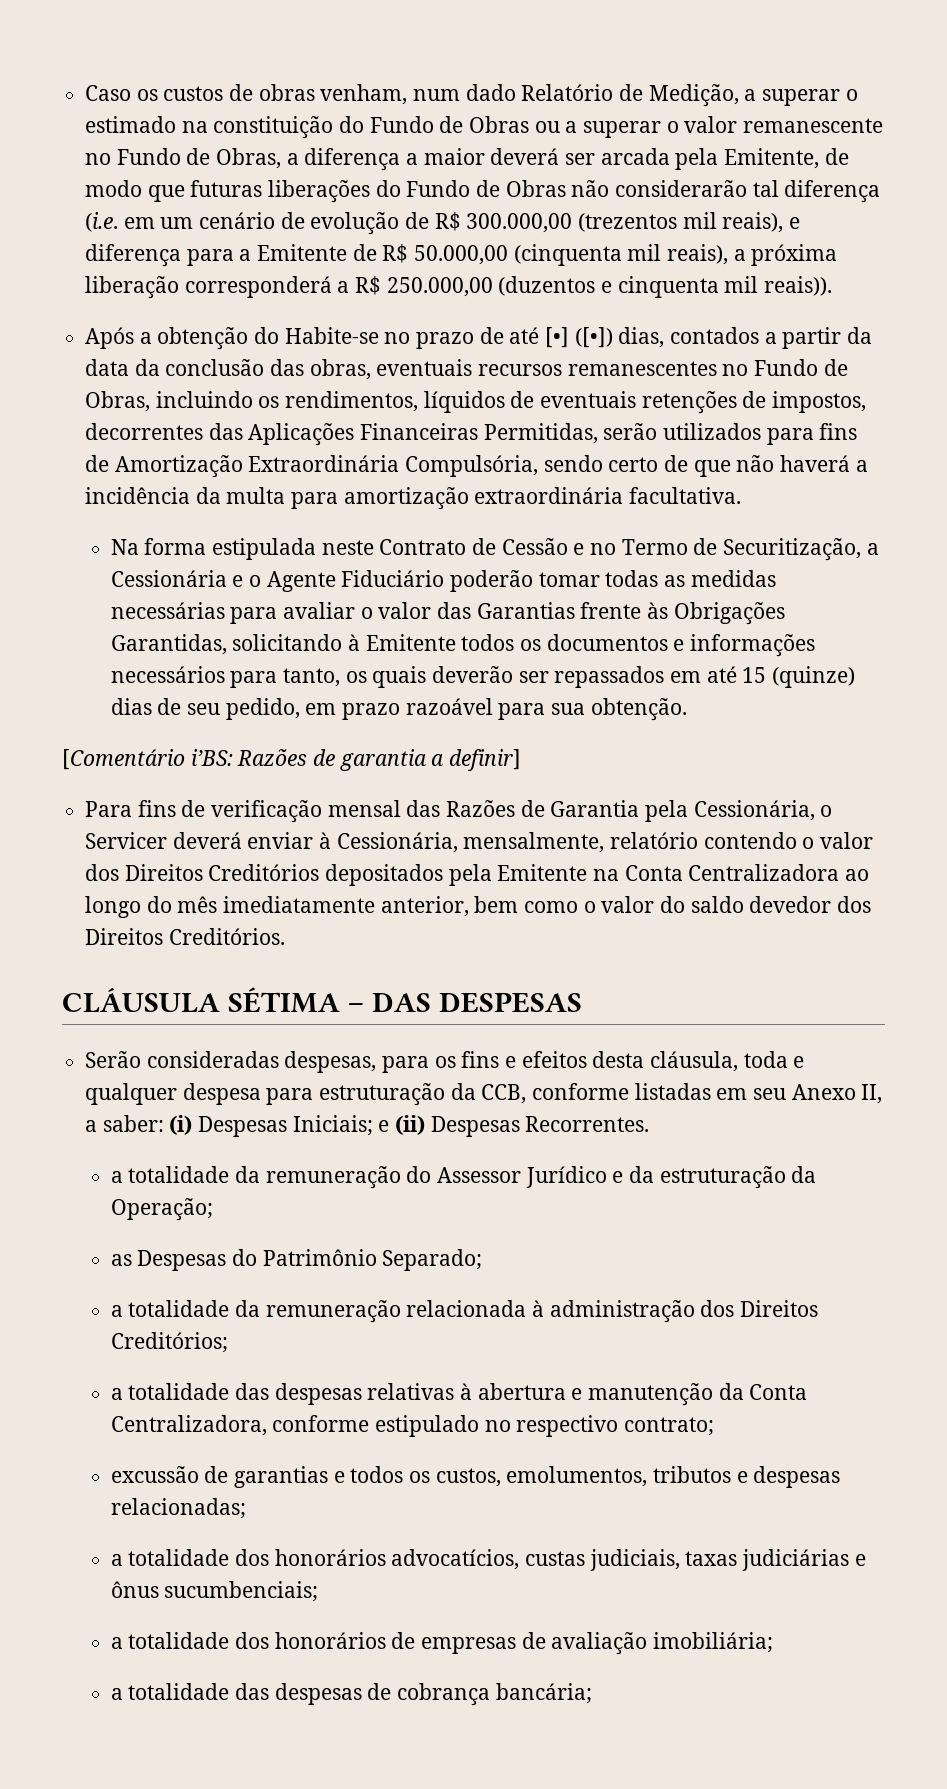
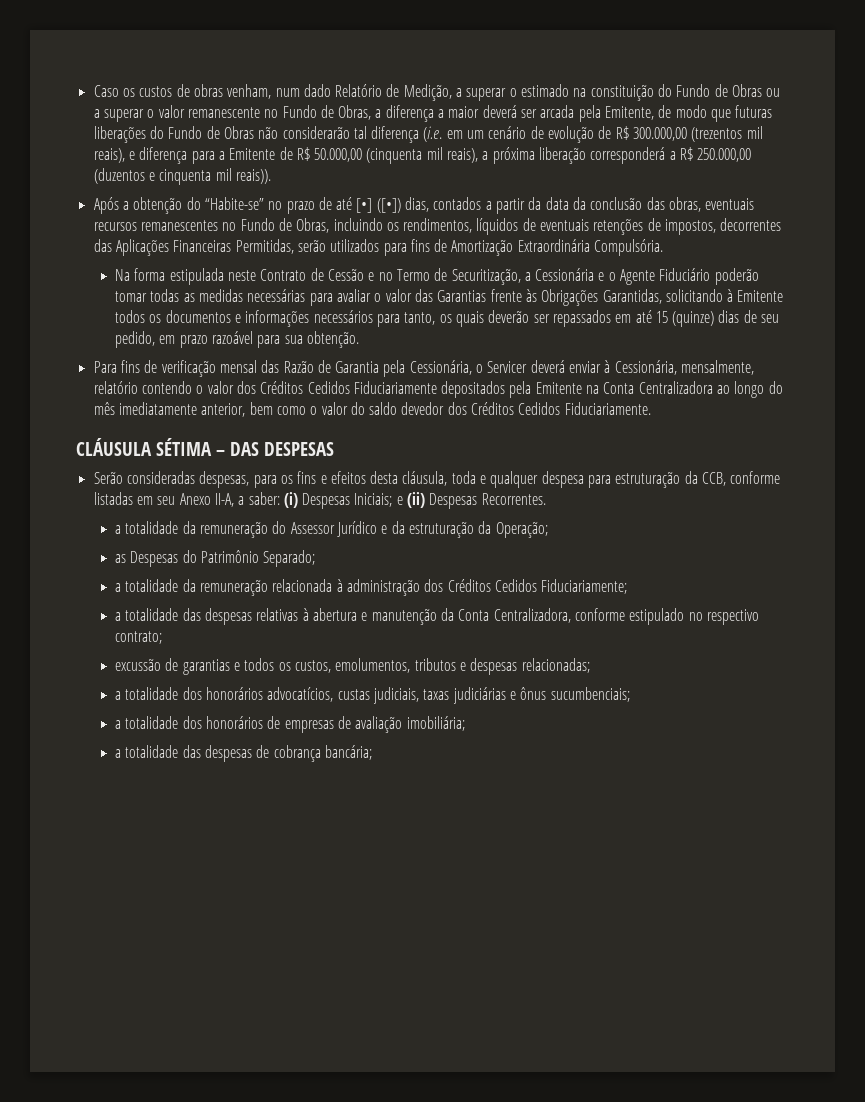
- Após a obtenção do Habite-se no prazo de até [•] ([•]) dias, contados a partir da data da conclusão das obras, eventuais recursos remanescentes no Fundo de Obras, incluindo os rendimentos, líquidos de eventuais retenções de impostos, decorrentes das Aplicações Financeiras Permitidas, serão utilizados para fins de Amortização Extraordinária Compulsória, sendo certo de que não haverá a incidência da multa para amortização extraordinária facultativa.
+ Após a obtenção do “Habite-se” no prazo de até [•] ([•]) dias, contados a partir da data da conclusão das obras, eventuais recursos remanescentes no Fundo de Obras, incluindo os rendimentos, líquidos de eventuais retenções de impostos, decorrentes das Aplicações Financeiras Permitidas, serão utilizados para fins de Amortização Extraordinária Compulsória.
- [Comentário i’BS: Razões de garantia a definir]
- Para fins de verificação mensal das Razões de Garantia pela Cessionária, o Servicer deverá enviar à Cessionária, mensalmente, relatório contendo o valor dos Direitos Creditórios depositados pela Emitente na Conta Centralizadora ao longo do mês imediatamente anterior, bem como o valor do saldo devedor dos Direitos Creditórios.
+ Para fins de verificação mensal das Razão de Garantia pela Cessionária, o Servicer deverá enviar à Cessionária, mensalmente, relatório contendo o valor dos Créditos Cedidos Fiduciariamente depositados pela Emitente na Conta Centralizadora ao longo do mês imediatamente anterior, bem como o valor do saldo devedor dos Créditos Cedidos Fiduciariamente.
- Serão consideradas despesas, para os fins e efeitos desta cláusula, toda e qualquer despesa para estruturação da CCB, conforme listadas em seu Anexo II, a saber: (i) Despesas Iniciais; e (ii) Despesas Recorrentes.
+ Serão consideradas despesas, para os fins e efeitos desta cláusula, toda e qualquer despesa para estruturação da CCB, conforme listadas em seu Anexo II-A, a saber: (i) Despesas Iniciais; e (ii) Despesas Recorrentes.
- a totalidade da remuneração relacionada à administração dos Direitos Creditórios;
+ a totalidade da remuneração relacionada à administração dos Créditos Cedidos Fiduciariamente;

